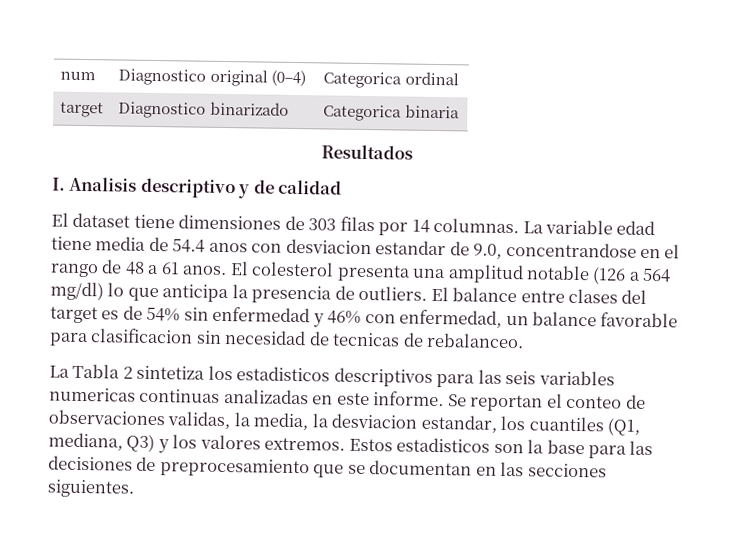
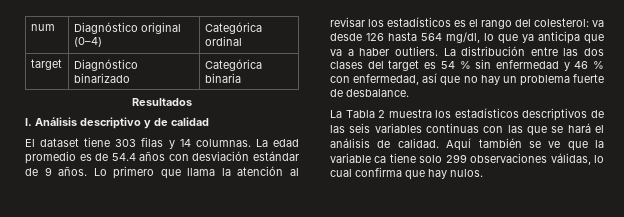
- num | Diagnostico original (0–4) | Categorica ordinal
+ num | Diagnóstico original (0–4) | Categórica ordinal
- target | Diagnostico binarizado | Categorica binaria
+ target | Diagnóstico binarizado | Categórica binaria
- I. Analisis descriptivo y de calidad
+ I. Análisis descriptivo y de calidad
- El dataset tiene dimensiones de 303 filas por 14 columnas.
+ El dataset tiene 303 filas y 14 columnas.
- La variable edad tiene media de 54.4 anos con desviacion estandar de 9.0, concentrandose en el rango de 48 a 61 anos. El colesterol presenta una amplitud notable (126 a 564 mg/dl) lo que anticipa la presencia de outliers. El balance entre clases del target es de 54% sin enfermedad y 46% con enfermedad, un balance favorable para clasificacion sin necesidad de tecnicas de rebalanceo.
- La Tabla 2 sintetiza los estadisticos descriptivos para las seis variables numericas continuas analizadas en este informe. Se reportan el conteo de observaciones validas, la media, la desviacion estandar, los cuantiles (Q1, mediana, Q3) y los valores extremos. Estos estadisticos son la base para las decisiones de preprocesamiento que se documentan en las secciones siguientes.
+ La edad promedio es de 54.4 años con desviación estándar de 9 años. Lo primero que llama la atención al revisar los estadísticos es el rango del colesterol: va desde 126 hasta 564 mg/dl, lo que ya anticipa que va a haber outliers. La distribución entre las dos clases del target es 54 % sin enfermedad y 46 % con enfermedad, así que no hay un problema fuerte de desbalance.
+ La Tabla 2 muestra los estadísticos descriptivos de las seis variables continuas con las que se hará el análisis de calidad. Aquí también se ve que la variable ca tiene solo 299 observaciones válidas, lo cual confirma que hay nulos.

